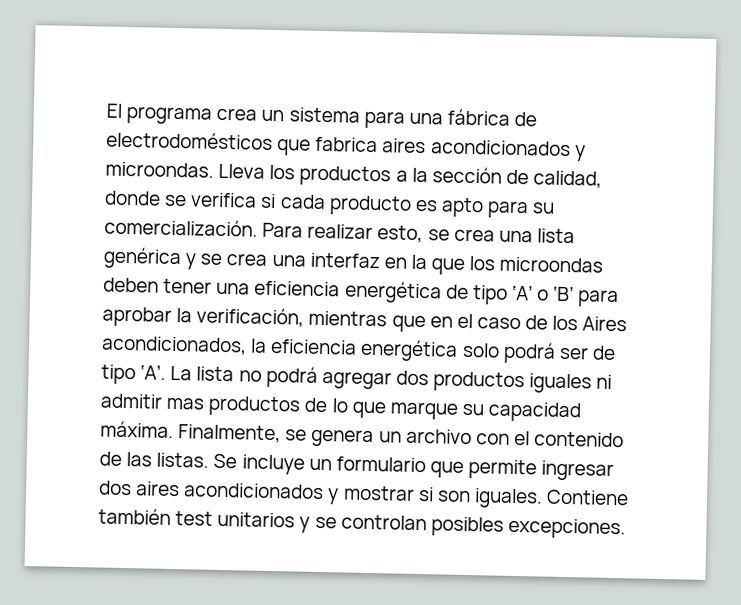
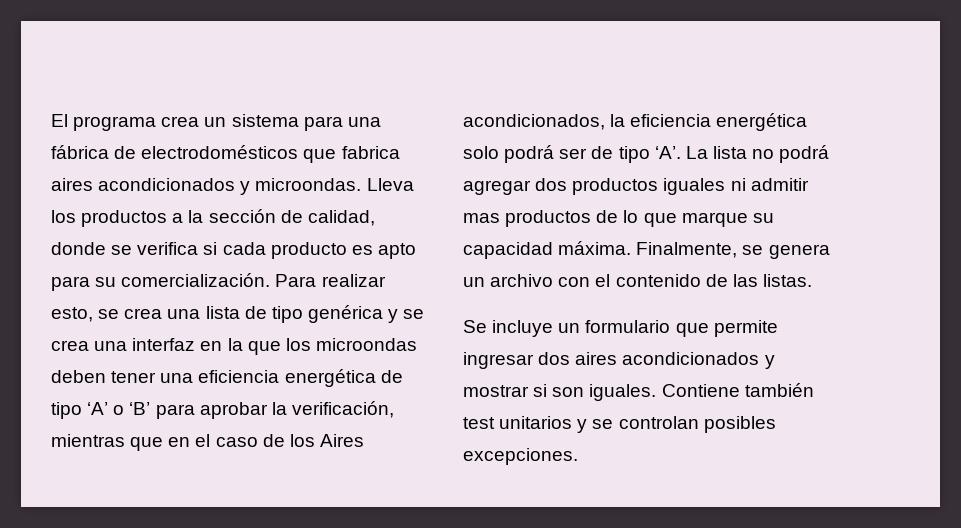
- Para realizar esto, se crea una lista genérica y se crea una interfaz en la que los microondas deben tener una eficiencia energética de tipo ‘A’ o ‘B’ para aprobar la verificación, mientras que en el caso de los Aires acondicionados, la eficiencia energética solo podrá ser de tipo ‘A’. La lista no podrá agregar dos productos iguales ni admitir mas productos de lo que marque su capacidad máxima.
+ Para realizar esto, se crea una lista de tipo genérica y se crea una interfaz en la que los microondas deben tener una eficiencia energética de tipo ‘A’ o ‘B’ para aprobar la verificación, mientras que en el caso de los Aires acondicionados, la eficiencia energética solo podrá ser de tipo ‘A’. La lista no podrá agregar dos productos iguales ni admitir mas productos de lo que marque su capacidad máxima.
- Finalmente, se genera un archivo con el contenido de las listas. Se incluye un formulario que permite ingresar dos aires acondicionados y mostrar si son iguales.
+ Finalmente, se genera un archivo con el contenido de las listas.
+ Se incluye un formulario que permite ingresar dos aires acondicionados y mostrar si son iguales.

